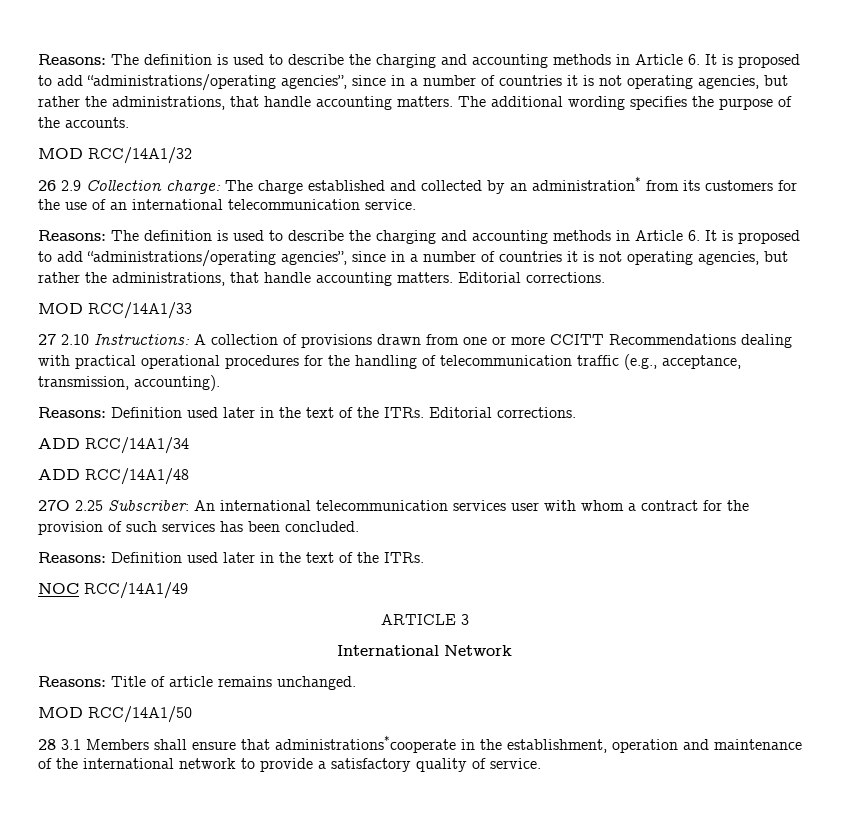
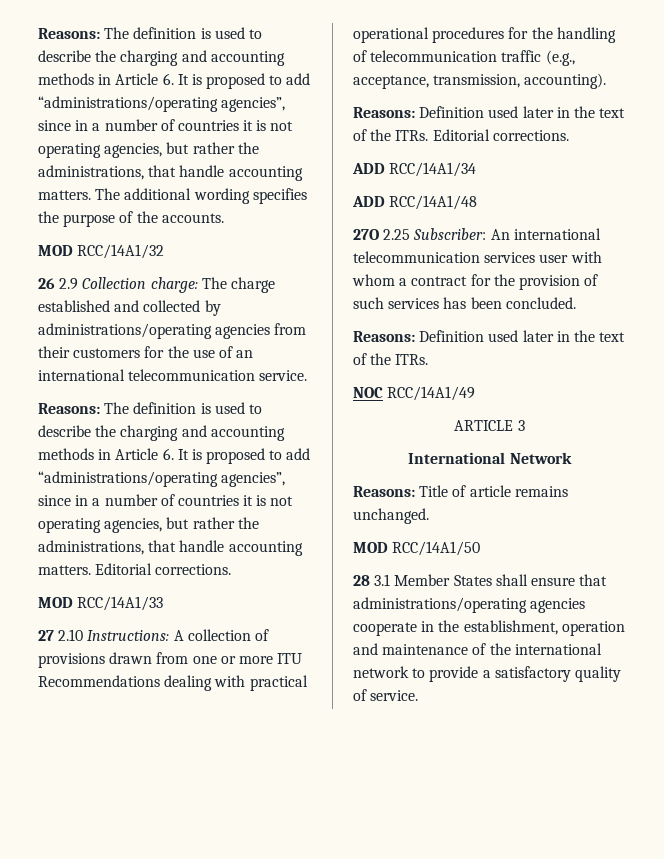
- 26 2.9 Collection charge: The charge established and collected by an administration* from its customers for the use of an international telecommunication service.
+ 26 2.9 Collection charge: The charge established and collected by administrations/operating agencies from their customers for the use of an international telecommunication service.
- 27 2.10 Instructions: A collection of provisions drawn from one or more CCITT Recommendations dealing with practical operational procedures for the handling of telecommunication traffic (e.g., acceptance, transmission, accounting).
+ 27 2.10 Instructions: A collection of provisions drawn from one or more ITU Recommendations dealing with practical operational procedures for the handling of telecommunication traffic (e.g., acceptance, transmission, accounting).
- 28 3.1 Members shall ensure that administrations*cooperate in the establishment, operation and maintenance of the international network to provide a satisfactory quality of service.
+ 28 3.1 Member States shall ensure that administrations/operating agencies cooperate in the establishment, operation and maintenance of the international network to provide a satisfactory quality of service.

